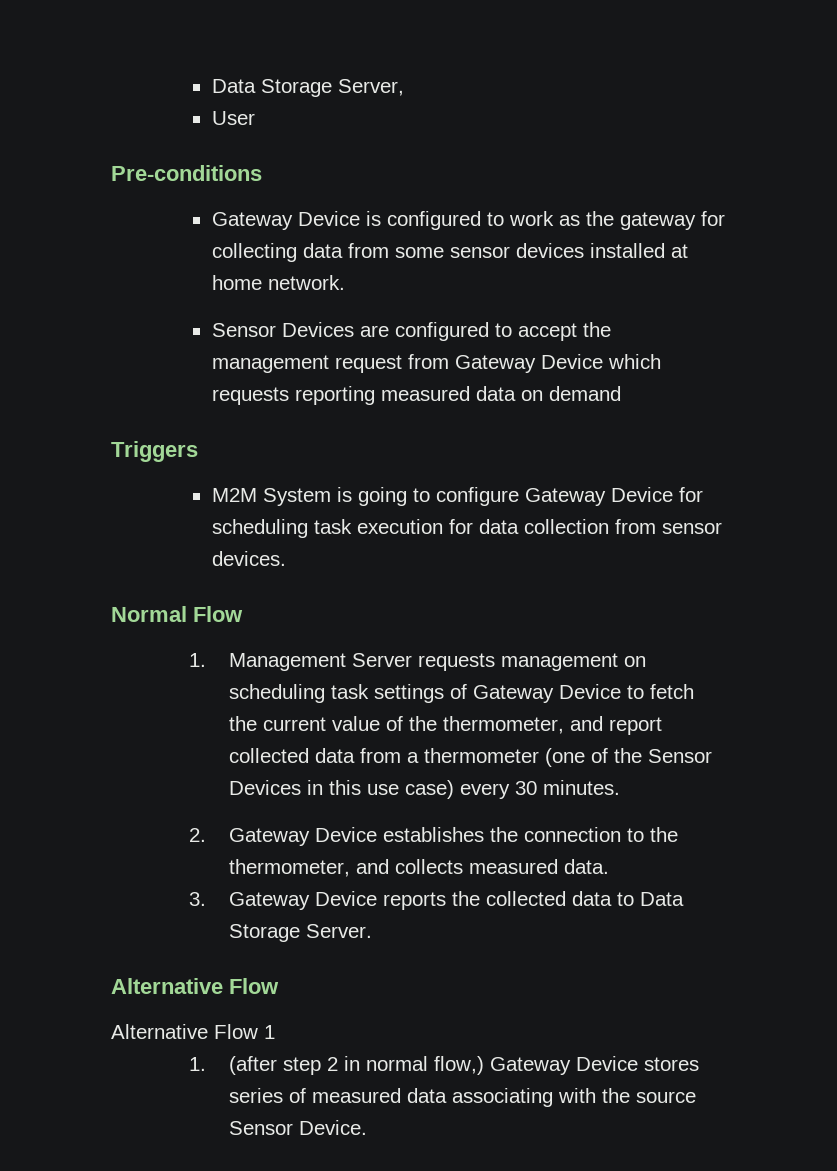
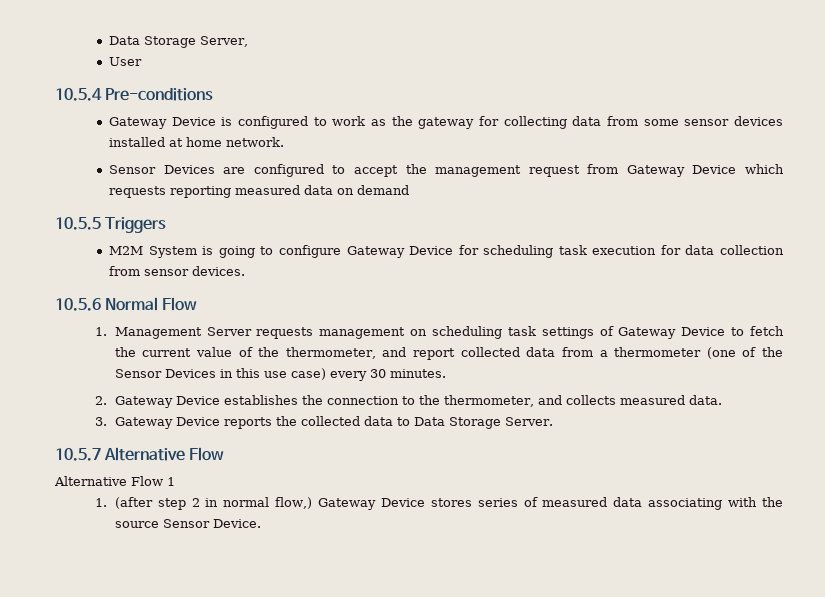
- Pre-conditions
+ 10.5.4 Pre-conditions
- Triggers
+ 10.5.5 Triggers
- Normal Flow
+ 10.5.6 Normal Flow
  3. Gateway Device reports the collected data to Data Storage Server.
- Alternative Flow
+ 10.5.7 Alternative Flow

